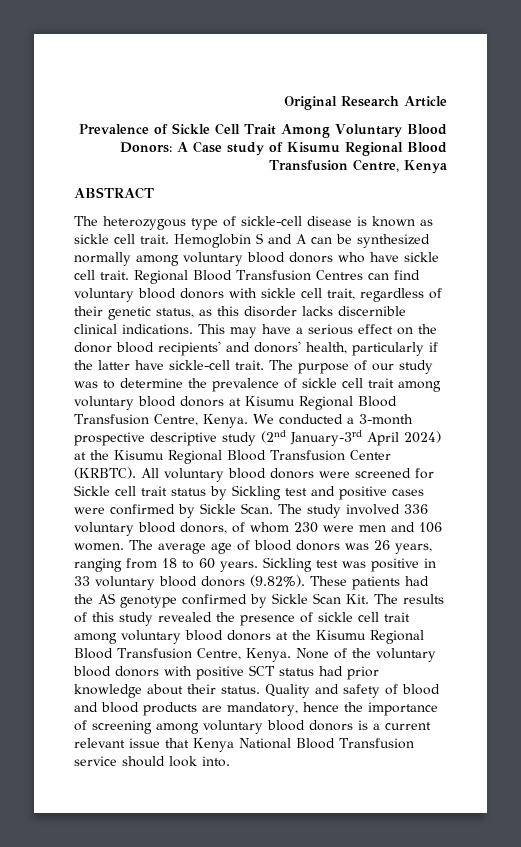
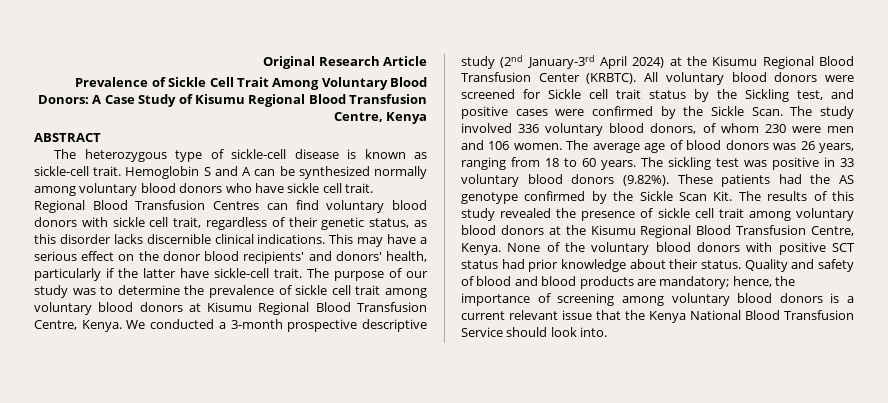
- Prevalence of Sickle Cell Trait Among Voluntary Blood Donors: A Case study of Kisumu Regional Blood Transfusion Centre, Kenya
+ Prevalence of Sickle Cell Trait Among Voluntary Blood Donors: A Case Study of Kisumu Regional Blood Transfusion Centre, Kenya
- The heterozygous type of sickle-cell disease is known as sickle cell trait.
+ The heterozygous type of sickle-cell disease is known as sickle-cell trait.
- All voluntary blood donors were screened for Sickle cell trait status by Sickling test and positive cases were confirmed by Sickle Scan.
+ All voluntary blood donors were screened for Sickle cell trait status by the Sickling test, and positive cases were confirmed by the Sickle Scan.
- Sickling test was positive in 33 voluntary blood donors (9.82%). These patients had the AS genotype confirmed by Sickle Scan Kit. The results of this study revealed the presence of sickle cell trait among voluntary blood donors at the Kisumu Regional Blood Transfusion Centre, Kenya.
+ The sickling test was positive in 33 voluntary blood donors (9.82%). These patients had the AS genotype confirmed by the Sickle Scan Kit. The results of this study revealed the presence of sickle cell trait among voluntary blood donors at the Kisumu Regional Blood Transfusion Centre, Kenya.
- Quality and safety of blood and blood products are mandatory, hence the importance of screening among voluntary blood donors is a current relevant issue that Kenya National Blood Transfusion service should look into.
+ Quality and safety of blood and blood products are mandatory; hence, the importance of screening among voluntary blood donors is a current relevant issue that the Kenya National Blood Transfusion Service should look into.

